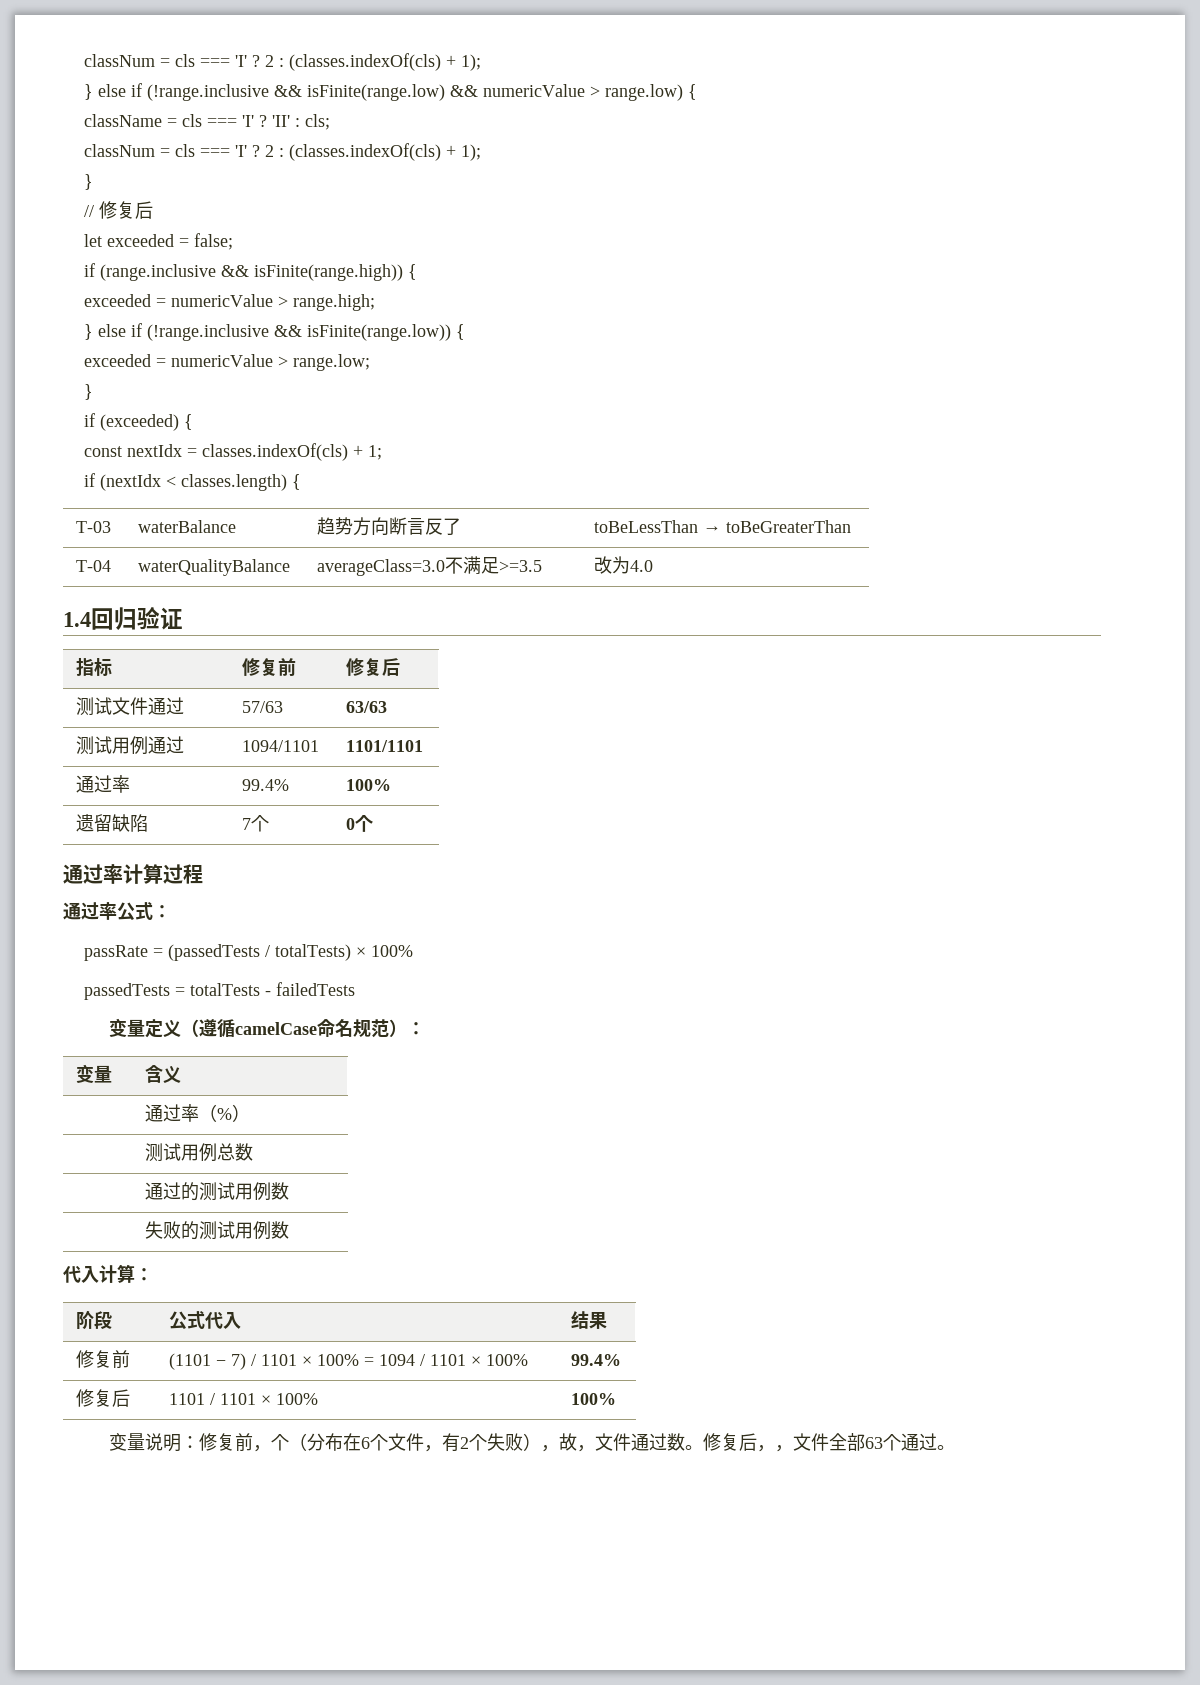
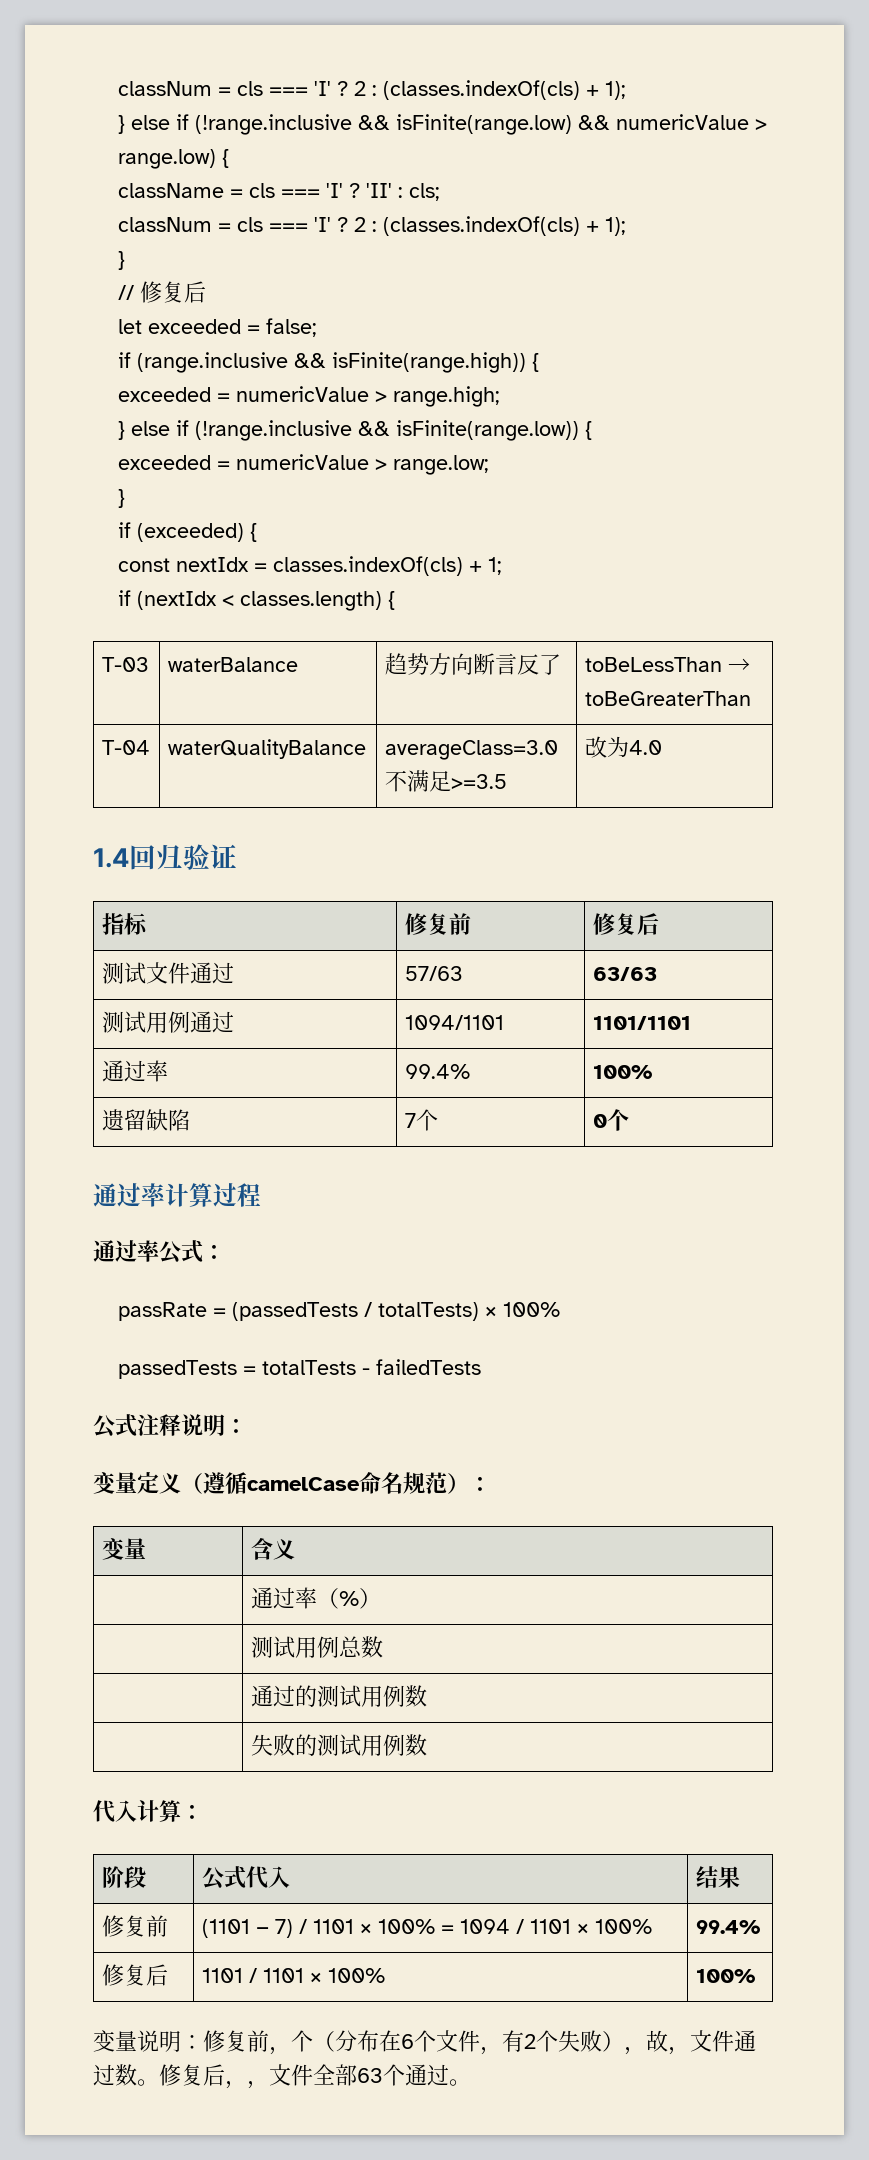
+ 公式注释说明：

